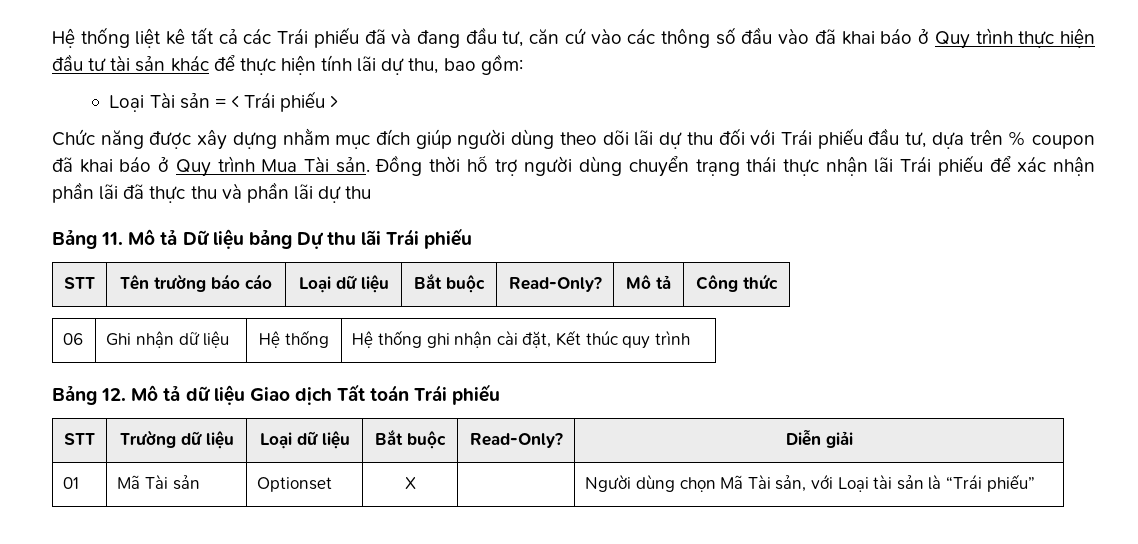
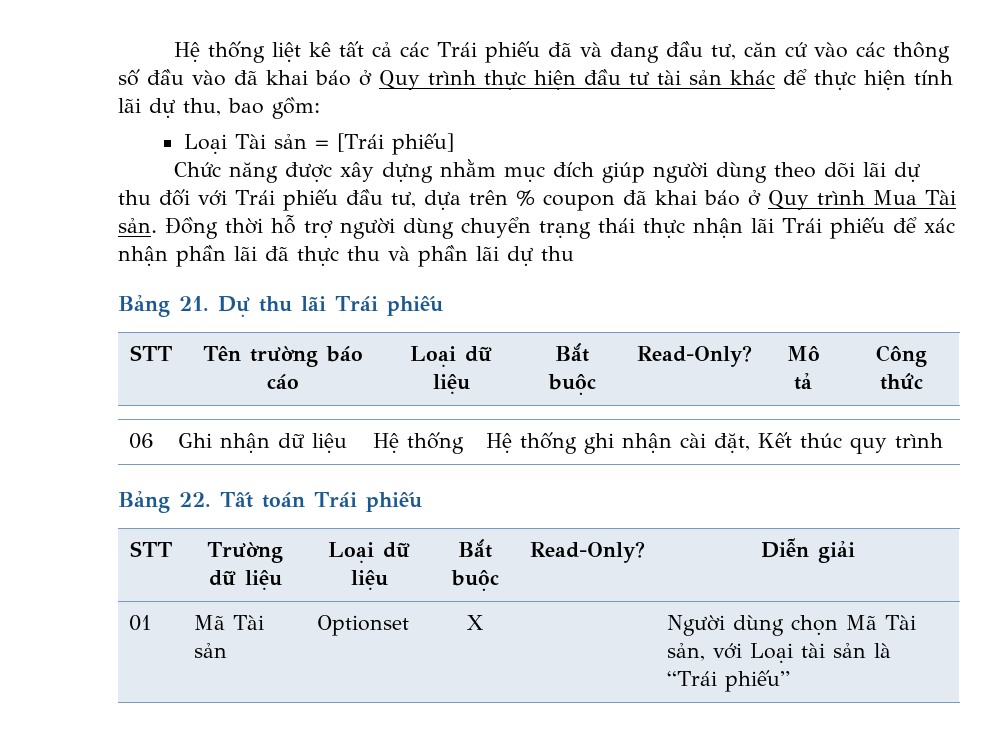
- Loại Tài sản = < Trái phiếu >
+ Loại Tài sản = [Trái phiếu]
- Bảng 11. Mô tả Dữ liệu bảng Dự thu lãi Trái phiếu
+ Bảng 21. Dự thu lãi Trái phiếu
- Bảng 12. Mô tả dữ liệu Giao dịch Tất toán Trái phiếu
+ Bảng 22. Tất toán Trái phiếu

